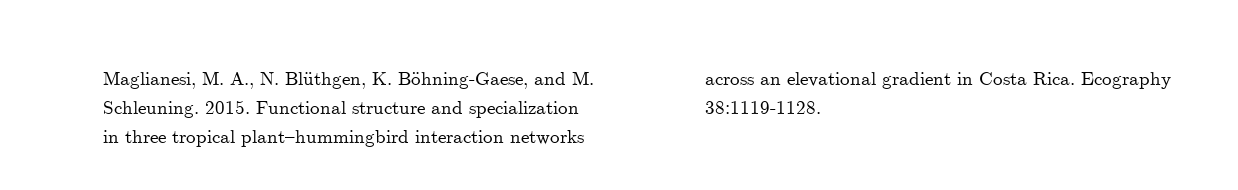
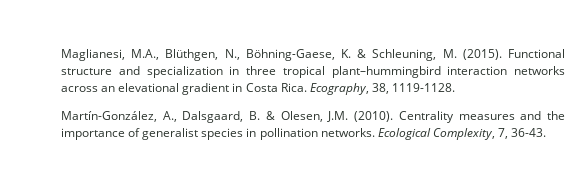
- Maglianesi, M. A., N. Blüthgen, K. Böhning‐Gaese, and M. Schleuning. 2015.
+ Maglianesi, M.A., Blüthgen, N., Böhning‐Gaese, K. & Schleuning, M. (2015).
- Ecography 38:1119-1128.
+ Ecography, 38, 1119-1128.
+ Martín-González, A., Dalsgaard, B. & Olesen, J.M. (2010). Centrality measures and the importance of generalist species in pollination networks. Ecological Complexity, 7, 36-43.

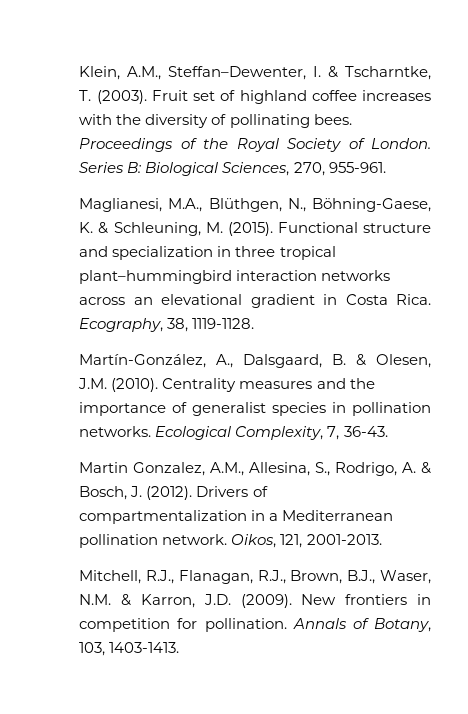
+ Klein, A.M., Steffan–Dewenter, I. & Tscharntke, T. (2003). Fruit set of highland coffee increases with the diversity of pollinating bees. Proceedings of the Royal Society of London. Series B: Biological Sciences, 270, 955-961.
+ Martin Gonzalez, A.M., Allesina, S., Rodrigo, A. & Bosch, J. (2012). Drivers of compartmentalization in a Mediterranean pollination network. Oikos, 121, 2001-2013.
+ Mitchell, R.J., Flanagan, R.J., Brown, B.J., Waser, N.M. & Karron, J.D. (2009). New frontiers in competition for pollination. Annals of Botany, 103, 1403-1413.

